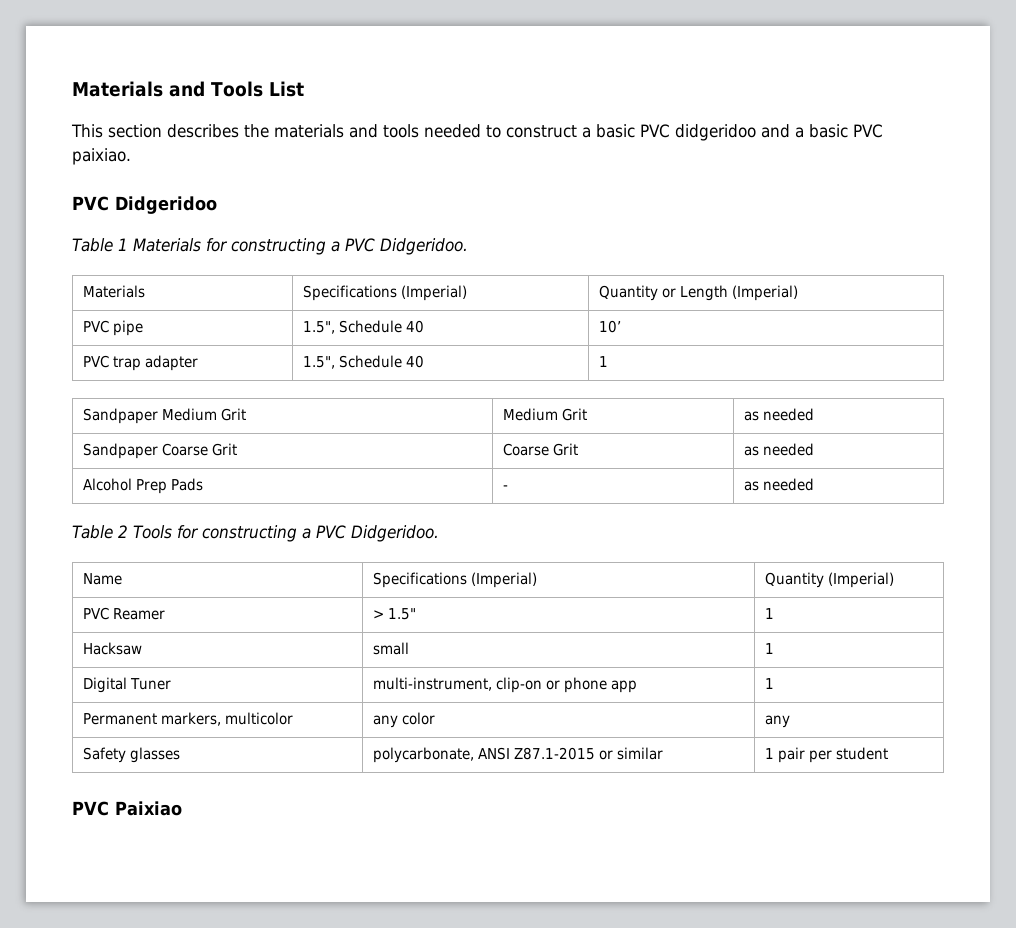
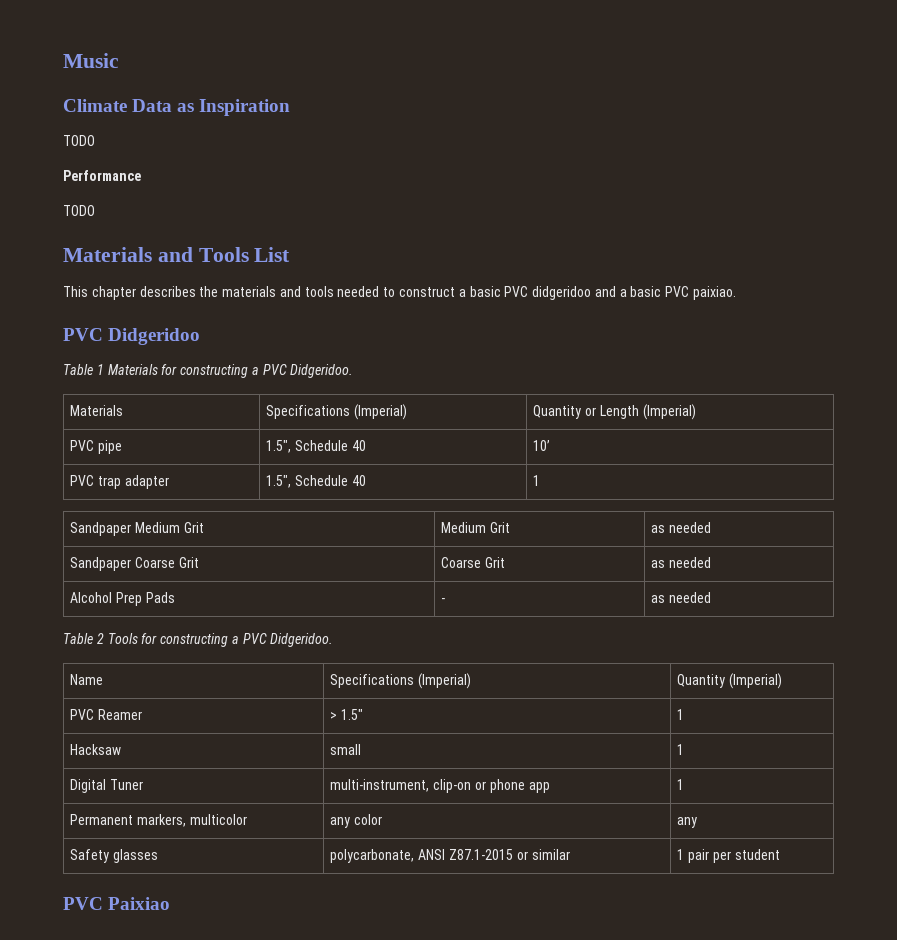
+ Music
+ Climate Data as Inspiration
+ TODO
+ Performance
+ TODO
- This section describes the materials and tools needed to construct a basic PVC didgeridoo and a basic PVC paixiao.
+ This chapter describes the materials and tools needed to construct a basic PVC didgeridoo and a basic PVC paixiao.

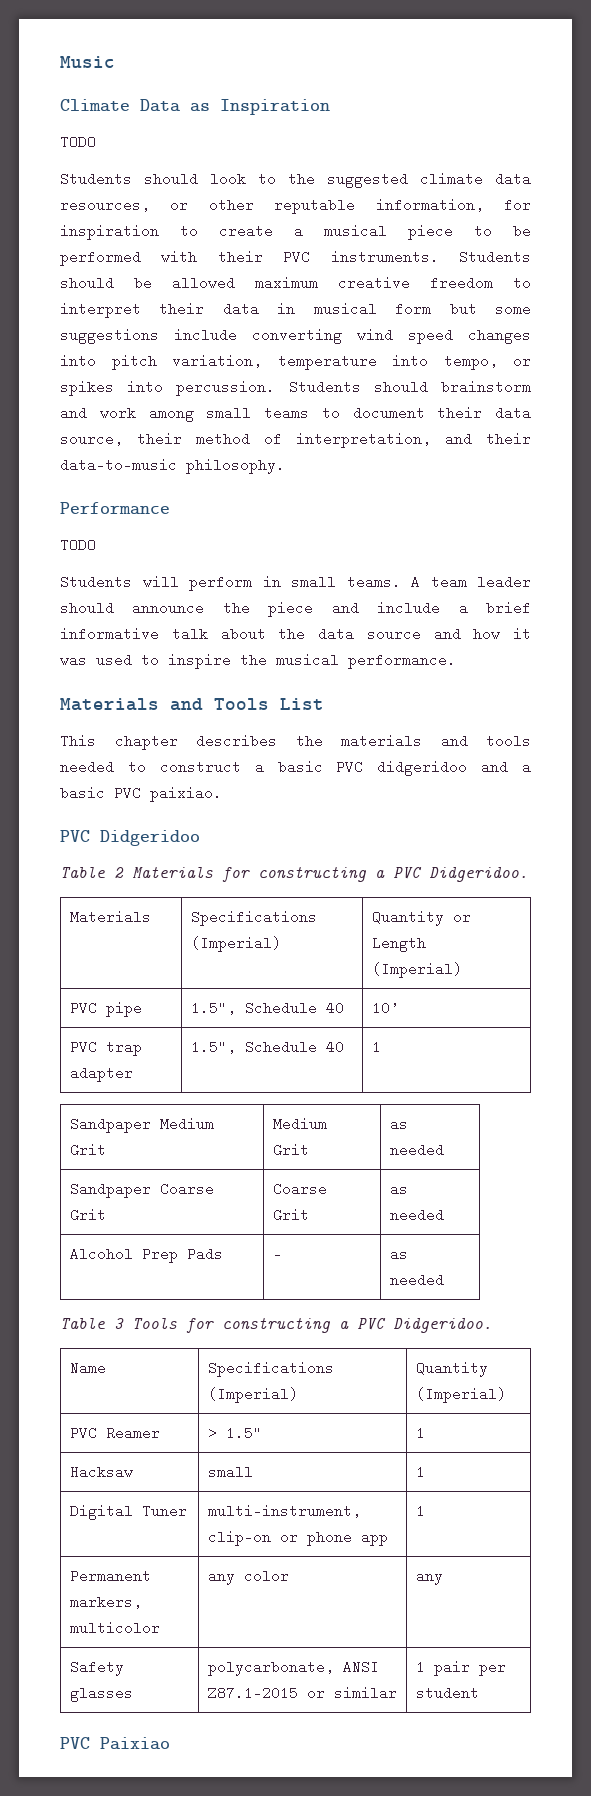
+ Students should look to the suggested climate data resources, or other reputable information, for inspiration to create a musical piece to be performed with their PVC instruments. Students should be allowed maximum creative freedom to interpret their data in musical form but some suggestions include converting wind speed changes into pitch variation, temperature into tempo, or spikes into percussion. Students should brainstorm and work among small teams to document their data source, their method of interpretation, and their data-to-music philosophy.
  Performance
  TODO
+ Students will perform in small teams. A team leader should announce the piece and include a brief informative talk about the data source and how it was used to inspire the musical performance.
- Table 1 Materials for constructing a PVC Didgeridoo.
+ Table 2 Materials for constructing a PVC Didgeridoo.
- Table 2 Tools for constructing a PVC Didgeridoo.
+ Table 3 Tools for constructing a PVC Didgeridoo.

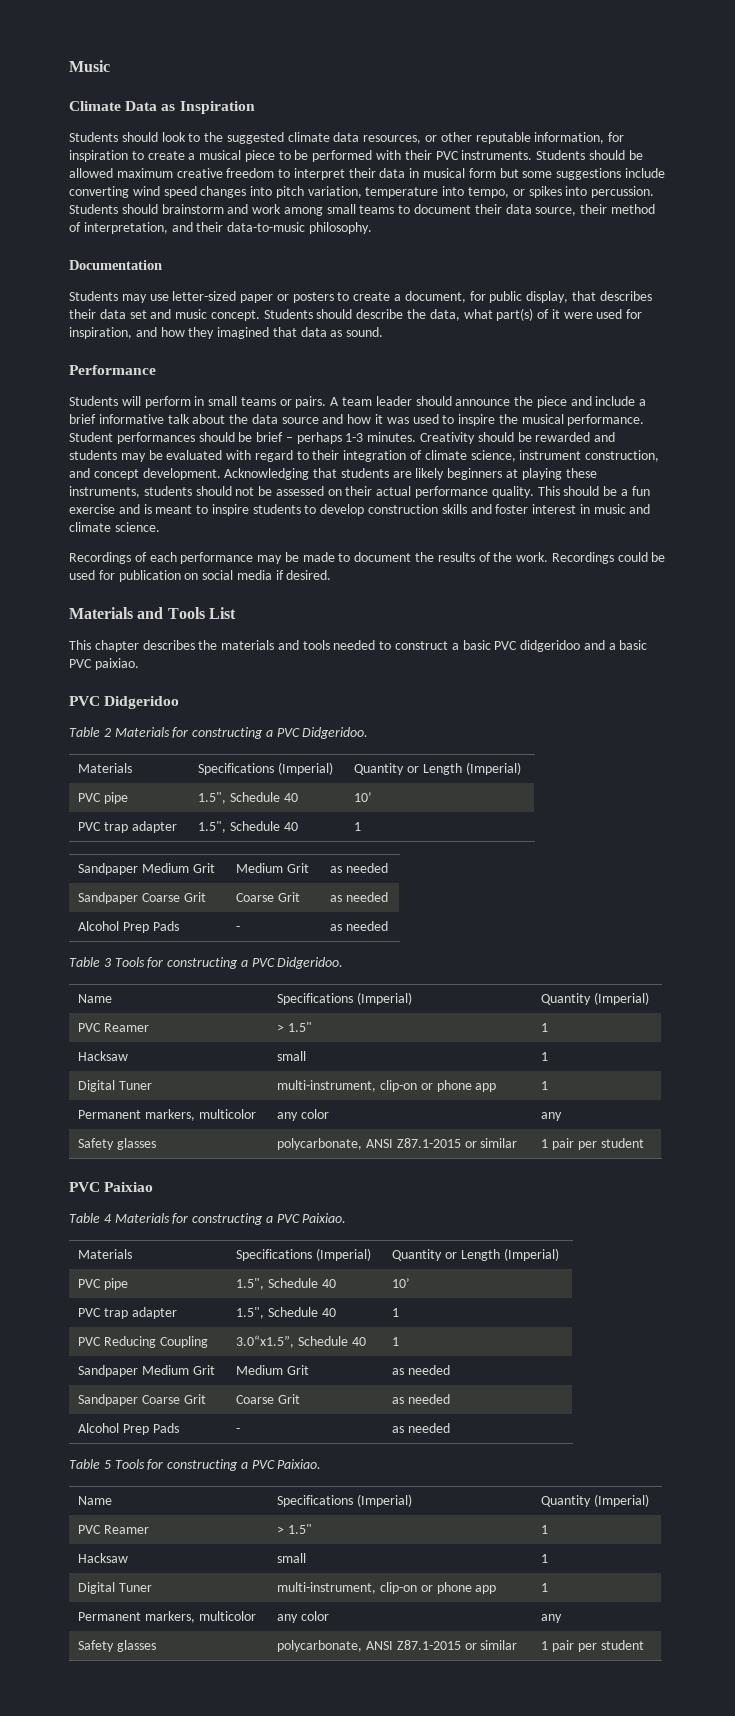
  Climate Data as Inspiration
- TODO
+ Documentation
+ Students may use letter-sized paper or posters to create a document, for public display, that describes their data set and music concept. Students should describe the data, what part(s) of it were used for inspiration, and how they imagined that data as sound.
  Performance
- TODO
- Students will perform in small teams.
+ Students will perform in small teams or pairs.
+ Student performances should be brief – perhaps 1-3 minutes. Creativity should be rewarded and students may be evaluated with regard to their integration of climate science, instrument construction, and concept development. Acknowledging that students are likely beginners at playing these instruments, students should not be assessed on their actual performance quality. This should be a fun exercise and is meant to inspire students to develop construction skills and foster interest in music and climate science.
+ Recordings of each performance may be made to document the results of the work. Recordings could be used for publication on social media if desired.
+ Table 4 Materials for constructing a PVC Paixiao.
+ Materials | Specifications (Imperial) | Quantity or Length (Imperial)
+ PVC pipe | 1.5", Schedule 40 | 10’
+ PVC trap adapter | 1.5", Schedule 40 | 1
+ PVC Reducing Coupling | 3.0“x1.5”, Schedule 40 | 1
+ Sandpaper Medium Grit | Medium Grit | as needed
+ Sandpaper Coarse Grit | Coarse Grit | as needed
+ Alcohol Prep Pads | - | as needed
+ Table 5 Tools for constructing a PVC Paixiao.
+ Name | Specifications (Imperial) | Quantity (Imperial)
+ PVC Reamer | > 1.5" | 1
+ Hacksaw | small | 1
+ Digital Tuner | multi-instrument, clip-on or phone app | 1
+ Permanent markers, multicolor | any color | any
+ Safety glasses | polycarbonate, ANSI Z87.1-2015 or similar | 1 pair per student

